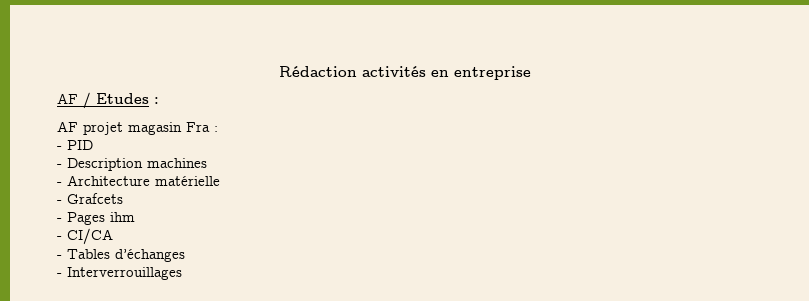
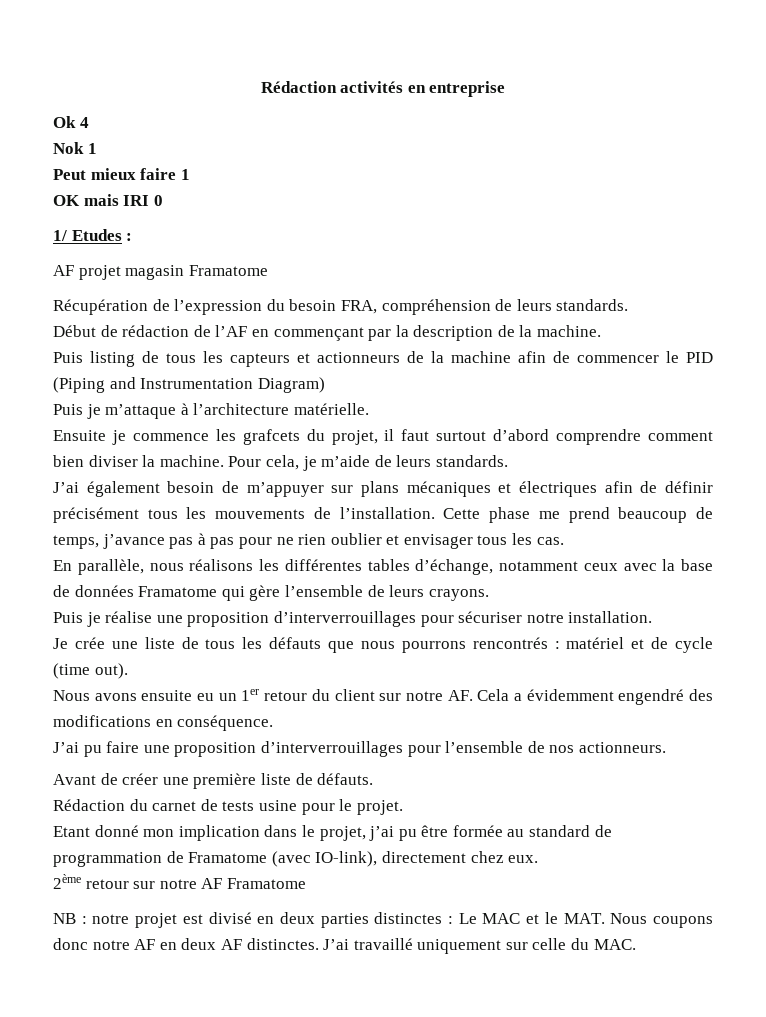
- AF / Etudes :
+ Ok 4
+ Nok 1
+ Peut mieux faire 1
+ OK mais IRI 0
+ 1/ Etudes :
- AF projet magasin Fra :
- - PID
- - Description machines
- - Architecture matérielle
- - Grafcets
- - Pages ihm
- - CI/CA
- - Tables d’échanges
- - Interverrouillages
+ AF projet magasin Framatome
+ Récupération de l’expression du besoin FRA, compréhension de leurs standards.
+ Début de rédaction de l’AF en commençant par la description de la machine.
+ Puis listing de tous les capteurs et actionneurs de la machine afin de commencer le PID (Piping and Instrumentation Diagram)
+ Puis je m’attaque à l’architecture matérielle.
+ Ensuite je commence les grafcets du projet, il faut surtout d’abord comprendre comment bien diviser la machine. Pour cela, je m’aide de leurs standards.
+ J’ai également besoin de m’appuyer sur plans mécaniques et électriques afin de définir précisément tous les mouvements de l’installation. Cette phase me prend beaucoup de temps, j’avance pas à pas pour ne rien oublier et envisager tous les cas.
+ En parallèle, nous réalisons les différentes tables d’échange, notamment ceux avec la base de données Framatome qui gère l’ensemble de leurs crayons.
+ Puis je réalise une proposition d’interverrouillages pour sécuriser notre installation.
+ Je crée une liste de tous les défauts que nous pourrons rencontrés : matériel et de cycle (time out).
+ Nous avons ensuite eu un 1er retour du client sur notre AF. Cela a évidemment engendré des modifications en conséquence.
+ J’ai pu faire une proposition d’interverrouillages pour l’ensemble de nos actionneurs.
+ Avant de créer une première liste de défauts.
+ Rédaction du carnet de tests usine pour le projet.
+ Etant donné mon implication dans le projet, j’ai pu être formée au standard de programmation de Framatome (avec IO-link), directement chez eux.
+ 2ème retour sur notre AF Framatome
+ NB : notre projet est divisé en deux parties distinctes : Le MAC et le MAT. Nous coupons donc notre AF en deux AF distinctes. J’ai travaillé uniquement sur celle du MAC.

